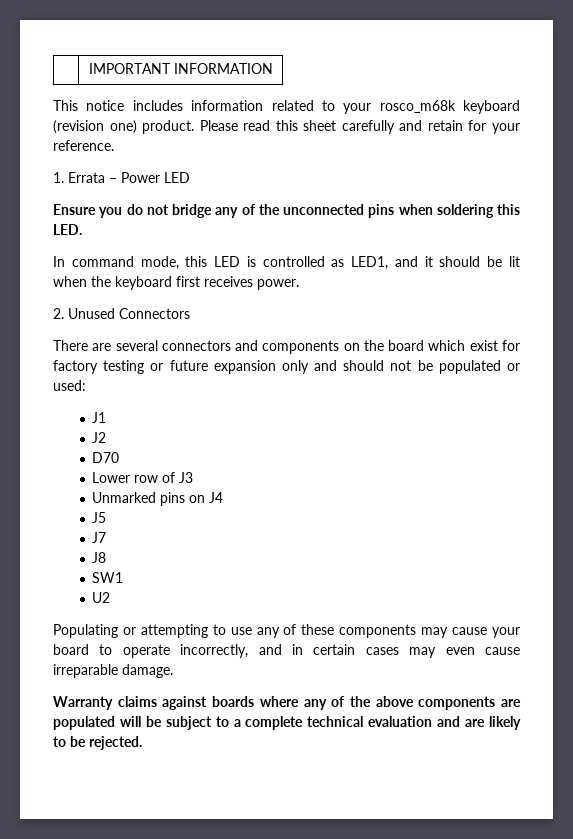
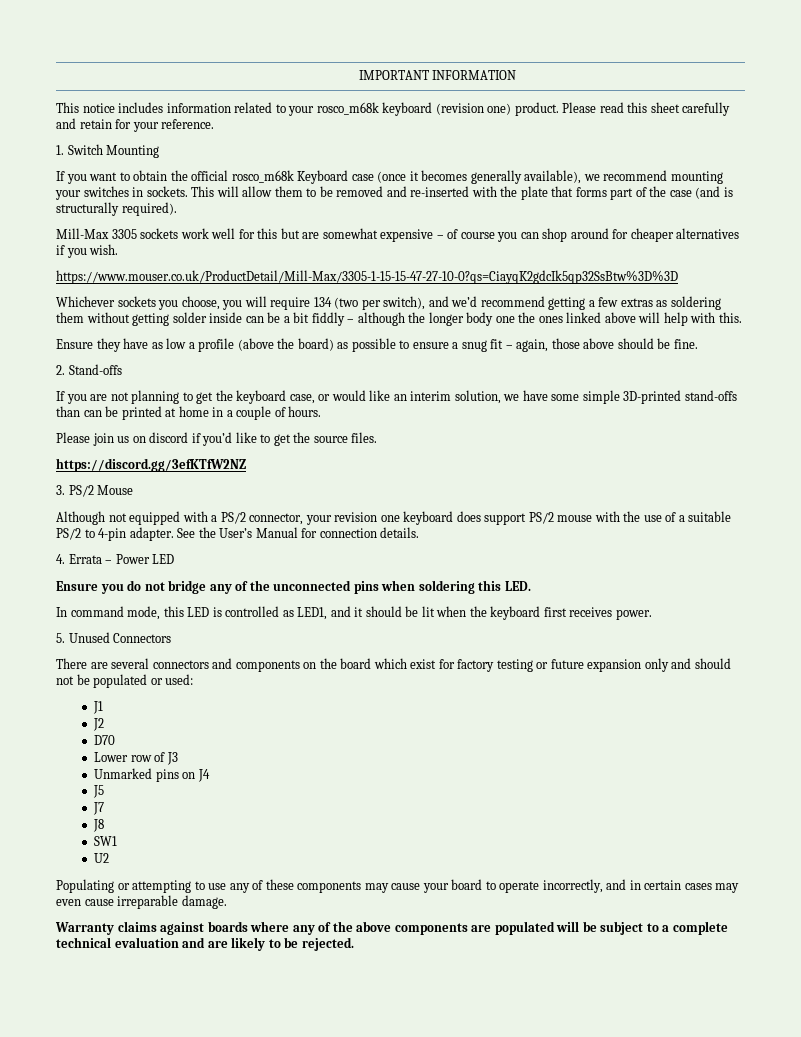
- 1. Errata – Power LED
+ 1. Switch Mounting
+ If you want to obtain the official rosco_m68k Keyboard case (once it becomes generally available), we recommend mounting your switches in sockets. This will allow them to be removed and re-inserted with the plate that forms part of the case (and is structurally required).
+ Mill-Max 3305 sockets work well for this but are somewhat expensive – of course you can shop around for cheaper alternatives if you wish.
+ https://www.mouser.co.uk/ProductDetail/Mill-Max/3305-1-15-15-47-27-10-0?qs=CiayqK2gdcIk5qp32SsBtw%3D%3D
+ Whichever sockets you choose, you will require 134 (two per switch), and we’d recommend getting a few extras as soldering them without getting solder inside can be a bit fiddly – although the longer body one the ones linked above will help with this.
+ Ensure they have as low a profile (above the board) as possible to ensure a snug fit – again, those above should be fine.
+ 2. Stand-offs
+ If you are not planning to get the keyboard case, or would like an interim solution, we have some simple 3D-printed stand-offs than can be printed at home in a couple of hours.
+ Please join us on discord if you’d like to get the source files.
+ https://discord.gg/3efKTfW2NZ
+ 3. PS/2 Mouse
+ Although not equipped with a PS/2 connector, your revision one keyboard does support PS/2 mouse with the use of a suitable PS/2 to 4-pin adapter. See the User’s Manual for connection details.
+ 4. Errata – Power LED
- 2. Unused Connectors
+ 5. Unused Connectors

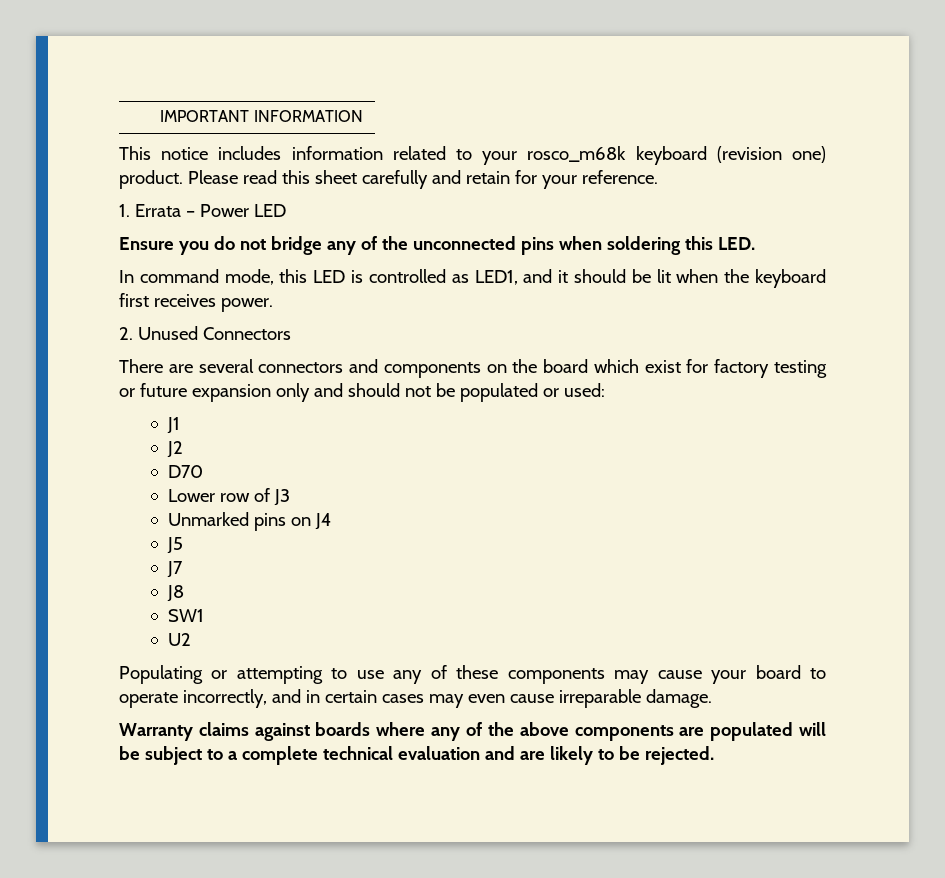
- 1. Switch Mounting
- If you want to obtain the official rosco_m68k Keyboard case (once it becomes generally available), we recommend mounting your switches in sockets. This will allow them to be removed and re-inserted with the plate that forms part of the case (and is structurally required).
- Mill-Max 3305 sockets work well for this but are somewhat expensive – of course you can shop around for cheaper alternatives if you wish.
- https://www.mouser.co.uk/ProductDetail/Mill-Max/3305-1-15-15-47-27-10-0?qs=CiayqK2gdcIk5qp32SsBtw%3D%3D
- Whichever sockets you choose, you will require 134 (two per switch), and we’d recommend getting a few extras as soldering them without getting solder inside can be a bit fiddly – although the longer body one the ones linked above will help with this.
- Ensure they have as low a profile (above the board) as possible to ensure a snug fit – again, those above should be fine.
- 2. Stand-offs
- If you are not planning to get the keyboard case, or would like an interim solution, we have some simple 3D-printed stand-offs than can be printed at home in a couple of hours.
- Please join us on discord if you’d like to get the source files.
- https://discord.gg/3efKTfW2NZ
- 3. PS/2 Mouse
- Although not equipped with a PS/2 connector, your revision one keyboard does support PS/2 mouse with the use of a suitable PS/2 to 4-pin adapter. See the User’s Manual for connection details.
- 4. Errata – Power LED
+ 1. Errata – Power LED
- 5. Unused Connectors
+ 2. Unused Connectors

